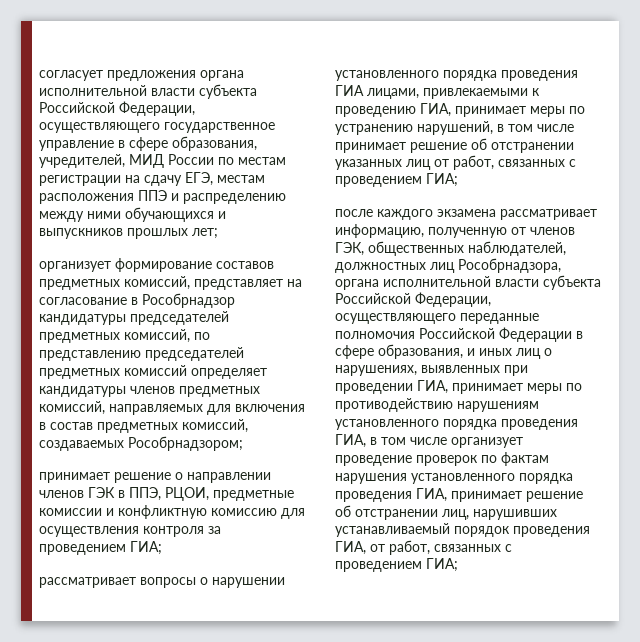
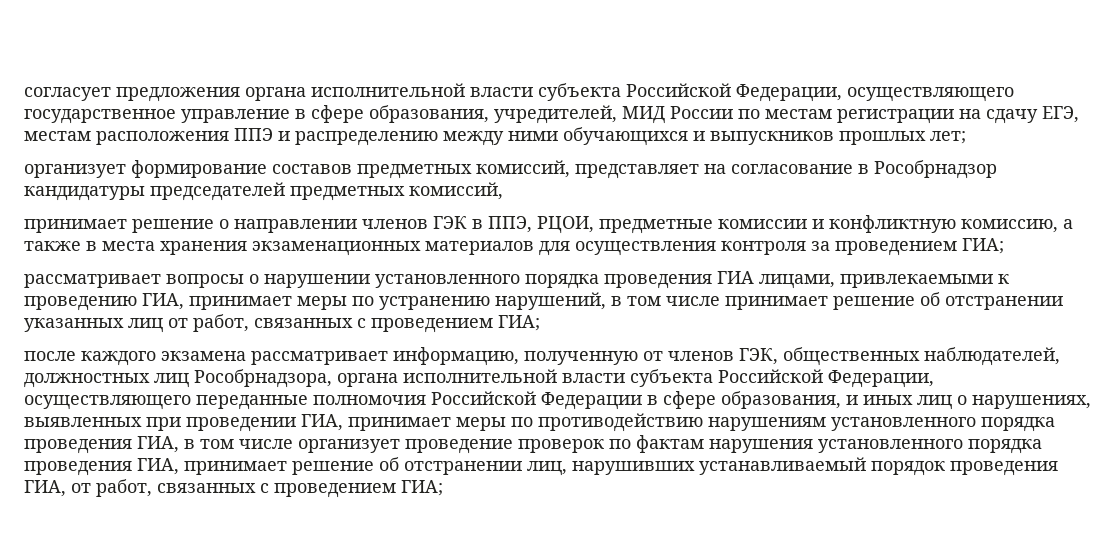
- организует формирование составов предметных комиссий, представляет на согласование в Рособрнадзор кандидатуры председателей предметных комиссий, по представлению председателей предметных комиссий определяет кандидатуры членов предметных комиссий, направляемых для включения в состав предметных комиссий, создаваемых Рособрнадзором;
+ организует формирование составов предметных комиссий, представляет на согласование в Рособрнадзор кандидатуры председателей предметных комиссий,
- принимает решение о направлении членов ГЭК в ППЭ, РЦОИ, предметные комиссии и конфликтную комиссию для осуществления контроля за проведением ГИА;
+ принимает решение о направлении членов ГЭК в ППЭ, РЦОИ, предметные комиссии и конфликтную комиссию, а также в места хранения экзаменационных материалов для осуществления контроля за проведением ГИА;

